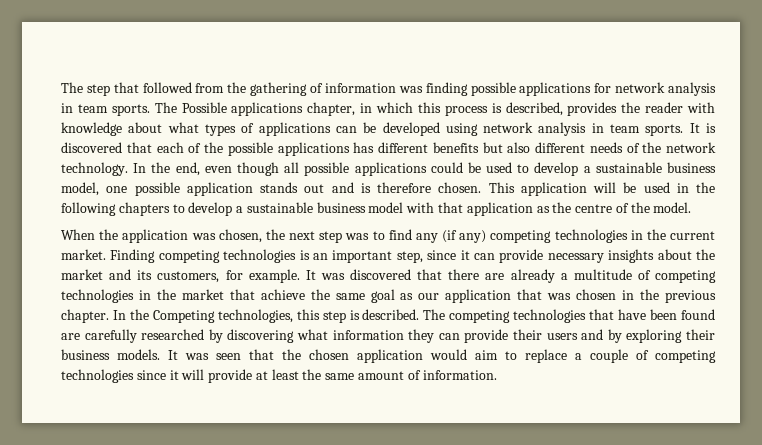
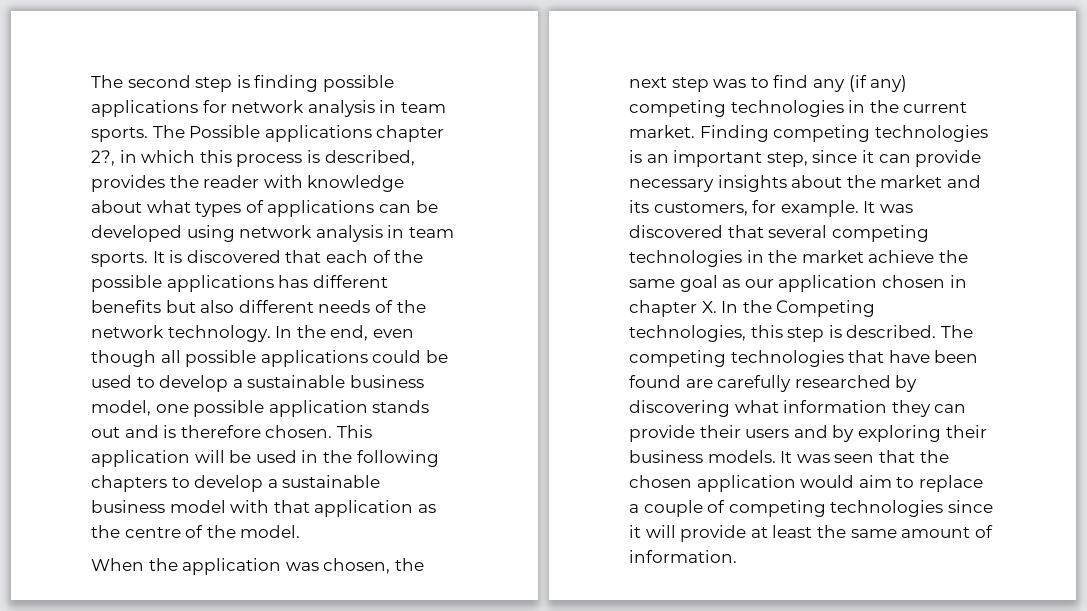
- The step that followed from the gathering of information was finding possible applications for network analysis in team sports.
+ The second step is finding possible applications for network analysis in team sports.
- The Possible applications chapter, in which this process is described, provides the reader with knowledge about what types of applications can be developed using network analysis in team sports.
+ The Possible applications chapter 2?, in which this process is described, provides the reader with knowledge about what types of applications can be developed using network analysis in team sports.
- It was discovered that there are already a multitude of competing technologies in the market that achieve the same goal as our application that was chosen in the previous chapter. In the Competing technologies, this step is described.
+ It was discovered that several competing technologies in the market achieve the same goal as our application chosen in chapter X. In the Competing technologies, this step is described.

